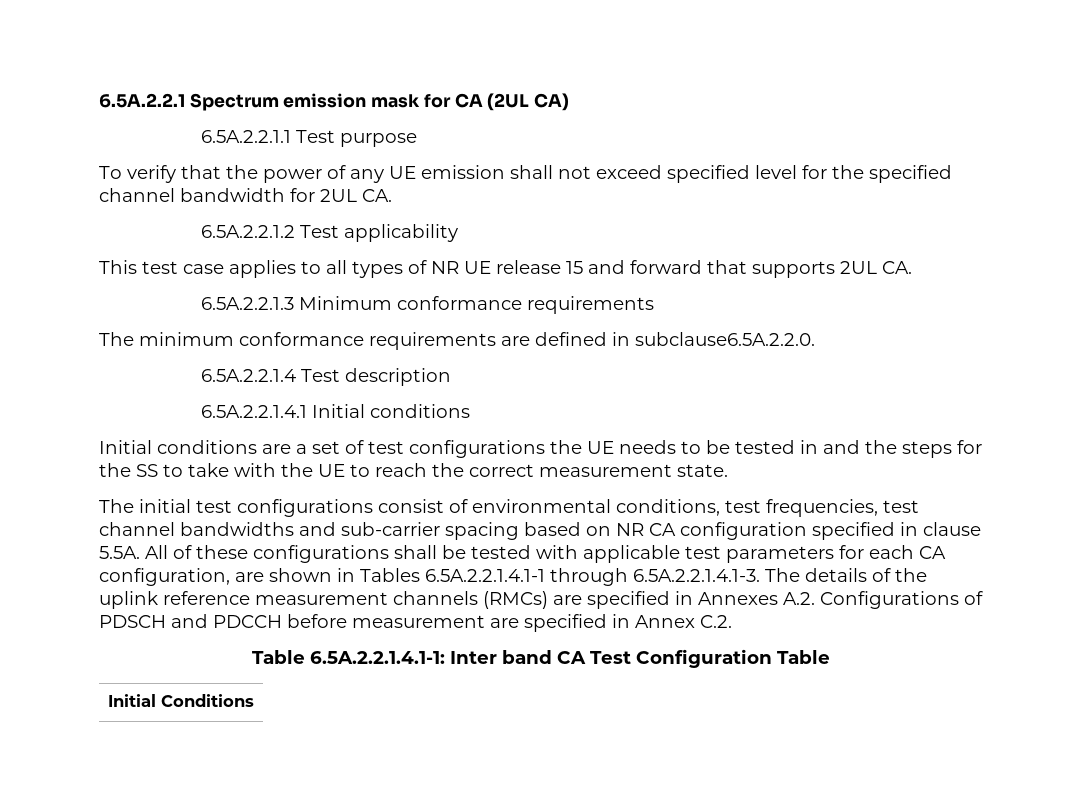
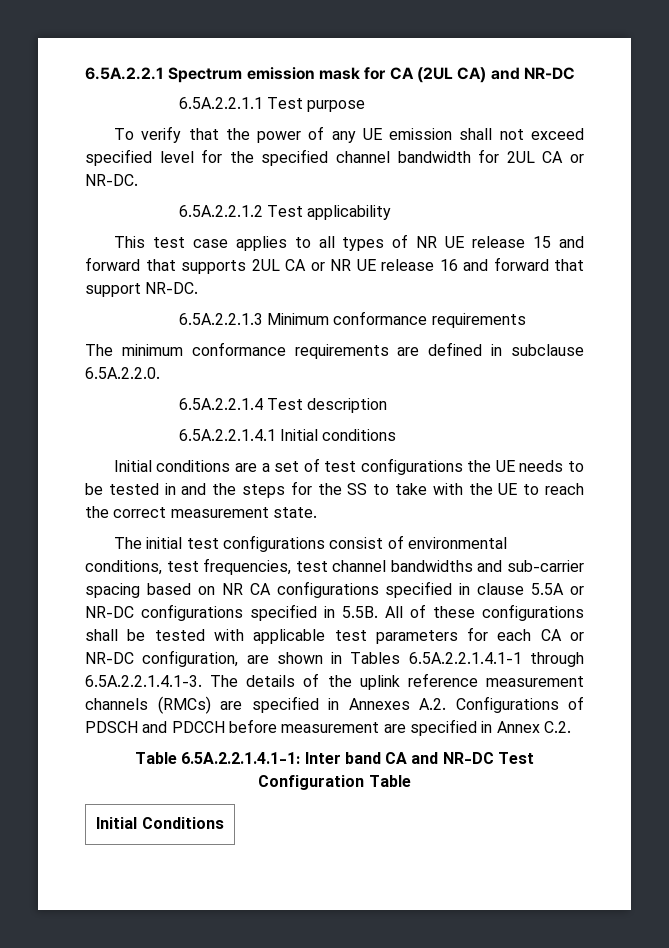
- 6.5A.2.2.1 Spectrum emission mask for CA (2UL CA)
+ 6.5A.2.2.1 Spectrum emission mask for CA (2UL CA) and NR-DC
- To verify that the power of any UE emission shall not exceed specified level for the specified channel bandwidth for 2UL CA.
+ To verify that the power of any UE emission shall not exceed specified level for the specified channel bandwidth for 2UL CA or NR-DC.
- This test case applies to all types of NR UE release 15 and forward that supports 2UL CA.
+ This test case applies to all types of NR UE release 15 and forward that supports 2UL CA or NR UE release 16 and forward that support NR-DC.
- The minimum conformance requirements are defined in subclause6.5A.2.2.0.
+ The minimum conformance requirements are defined in subclause 6.5A.2.2.0.
- The initial test configurations consist of environmental conditions, test frequencies, test channel bandwidths and sub-carrier spacing based on NR CA configuration specified in clause 5.5A. All of these configurations shall be tested with applicable test parameters for each CA configuration, are shown in Tables 6.5A.2.2.1.4.1-1 through 6.5A.2.2.1.4.1-3. The details of the uplink reference measurement channels (RMCs) are specified in Annexes A.2. Configurations of PDSCH and PDCCH before measurement are specified in Annex C.2.
+ The initial test configurations consist of environmental conditions, test frequencies, test channel bandwidths and sub-carrier spacing based on NR CA configurations specified in clause 5.5A or NR-DC configurations specified in 5.5B. All of these configurations shall be tested with applicable test parameters for each CA or NR-DC configuration, are shown in Tables 6.5A.2.2.1.4.1-1 through 6.5A.2.2.1.4.1-3. The details of the uplink reference measurement channels (RMCs) are specified in Annexes A.2. Configurations of PDSCH and PDCCH before measurement are specified in Annex C.2.
- Table 6.5A.2.2.1.4.1-1: Inter band CA Test Configuration Table
+ Table 6.5A.2.2.1.4.1-1: Inter band CA and NR-DC Test Configuration Table

